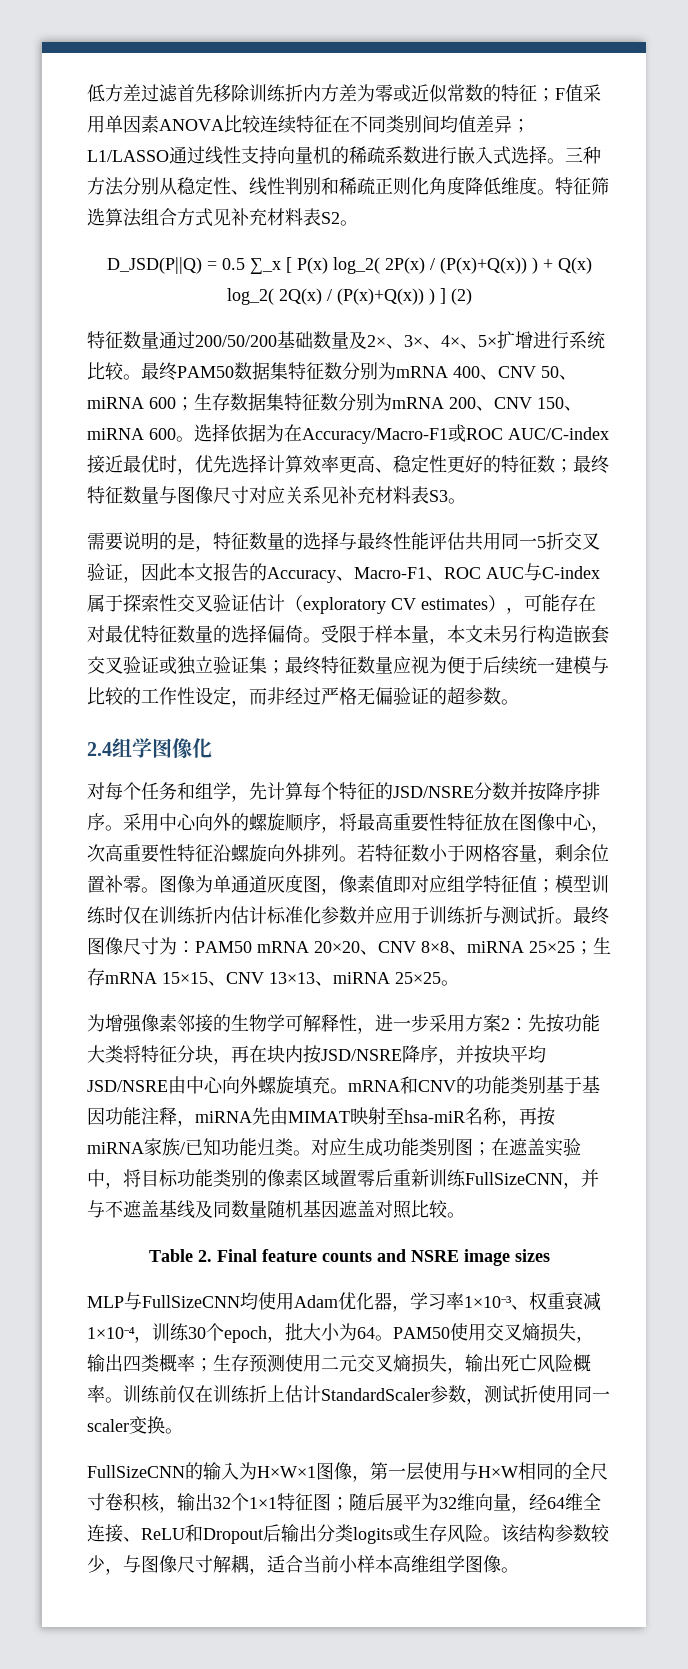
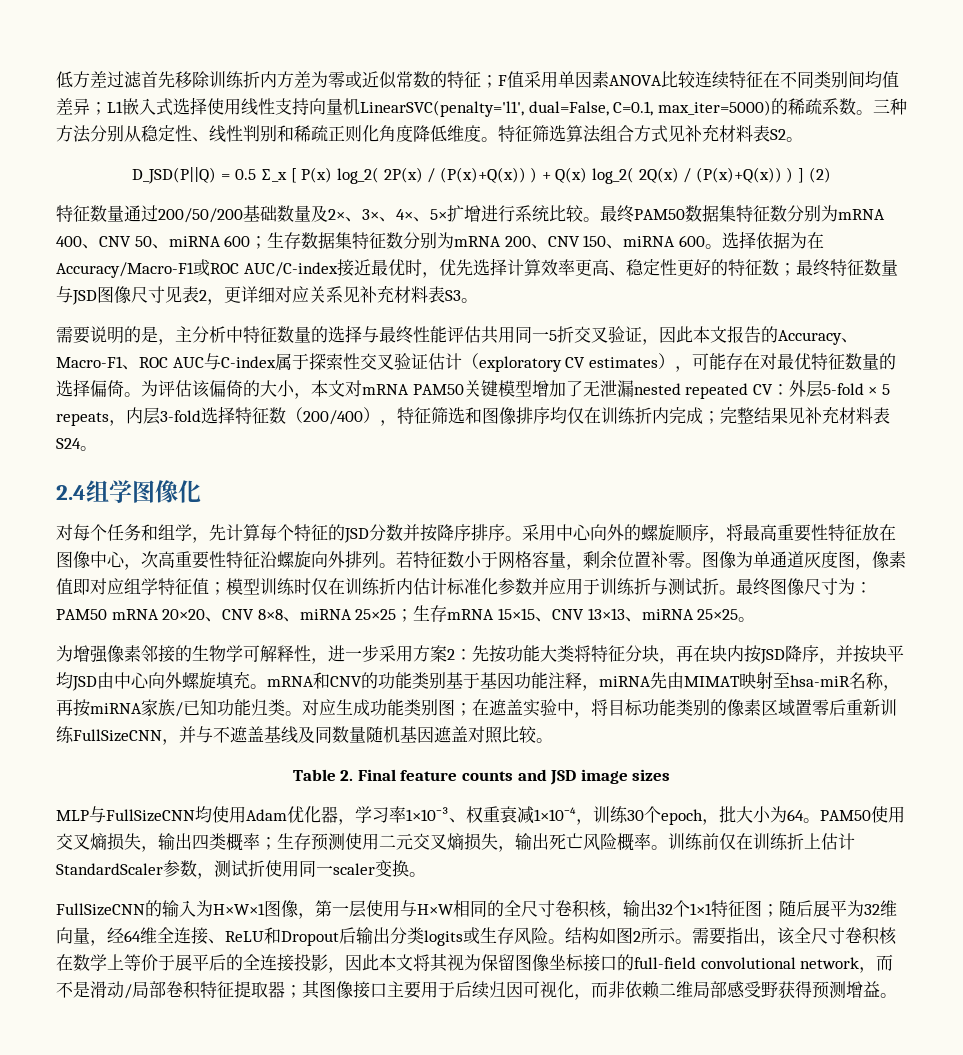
- 低方差过滤首先移除训练折内方差为零或近似常数的特征；F值采用单因素ANOVA比较连续特征在不同类别间均值差异；L1/LASSO通过线性支持向量机的稀疏系数进行嵌入式选择。
+ 低方差过滤首先移除训练折内方差为零或近似常数的特征；F值采用单因素ANOVA比较连续特征在不同类别间均值差异；L1嵌入式选择使用线性支持向量机LinearSVC(penalty='l1', dual=False, C=0.1, max_iter=5000)的稀疏系数。
- 选择依据为在Accuracy/Macro-F1或ROC AUC/C-index接近最优时，优先选择计算效率更高、稳定性更好的特征数；最终特征数量与图像尺寸对应关系见补充材料表S3。
+ 选择依据为在Accuracy/Macro-F1或ROC AUC/C-index接近最优时，优先选择计算效率更高、稳定性更好的特征数；最终特征数量与JSD图像尺寸见表2，更详细对应关系见补充材料表S3。
- 需要说明的是，特征数量的选择与最终性能评估共用同一5折交叉验证，因此本文报告的Accuracy、Macro-F1、ROC AUC与C-index属于探索性交叉验证估计（exploratory CV estimates），可能存在对最优特征数量的选择偏倚。
+ 需要说明的是，主分析中特征数量的选择与最终性能评估共用同一5折交叉验证，因此本文报告的Accuracy、Macro-F1、ROC AUC与C-index属于探索性交叉验证估计（exploratory CV estimates），可能存在对最优特征数量的选择偏倚。
- 受限于样本量，本文未另行构造嵌套交叉验证或独立验证集；最终特征数量应视为便于后续统一建模与比较的工作性设定，而非经过严格无偏验证的超参数。
+ 为评估该偏倚的大小，本文对mRNA PAM50关键模型增加了无泄漏nested repeated CV：外层5-fold × 5 repeats，内层3-fold选择特征数（200/400），特征筛选和图像排序均仅在训练折内完成；完整结果见补充材料表S24。
- 对每个任务和组学，先计算每个特征的JSD/NSRE分数并按降序排序。
+ 对每个任务和组学，先计算每个特征的JSD分数并按降序排序。
- 为增强像素邻接的生物学可解释性，进一步采用方案2：先按功能大类将特征分块，再在块内按JSD/NSRE降序，并按块平均JSD/NSRE由中心向外螺旋填充。mRNA和CNV的功能类别基于基因功能注释，miRNA先由MIMAT映射至hsa-miR名称，再按miRNA家族/已知功能归类。
+ 为增强像素邻接的生物学可解释性，进一步采用方案2：先按功能大类将特征分块，再在块内按JSD降序，并按块平均JSD由中心向外螺旋填充。mRNA和CNV的功能类别基于基因功能注释，miRNA先由MIMAT映射至hsa-miR名称，再按miRNA家族/已知功能归类。
- Table 2. Final feature counts and NSRE image sizes
+ Table 2. Final feature counts and JSD image sizes
- 该结构参数较少，与图像尺寸解耦，适合当前小样本高维组学图像。
+ 结构如图2所示。需要指出，该全尺寸卷积核在数学上等价于展平后的全连接投影，因此本文将其视为保留图像坐标接口的full-field convolutional network，而不是滑动/局部卷积特征提取器；其图像接口主要用于后续归因可视化，而非依赖二维局部感受野获得预测增益。

